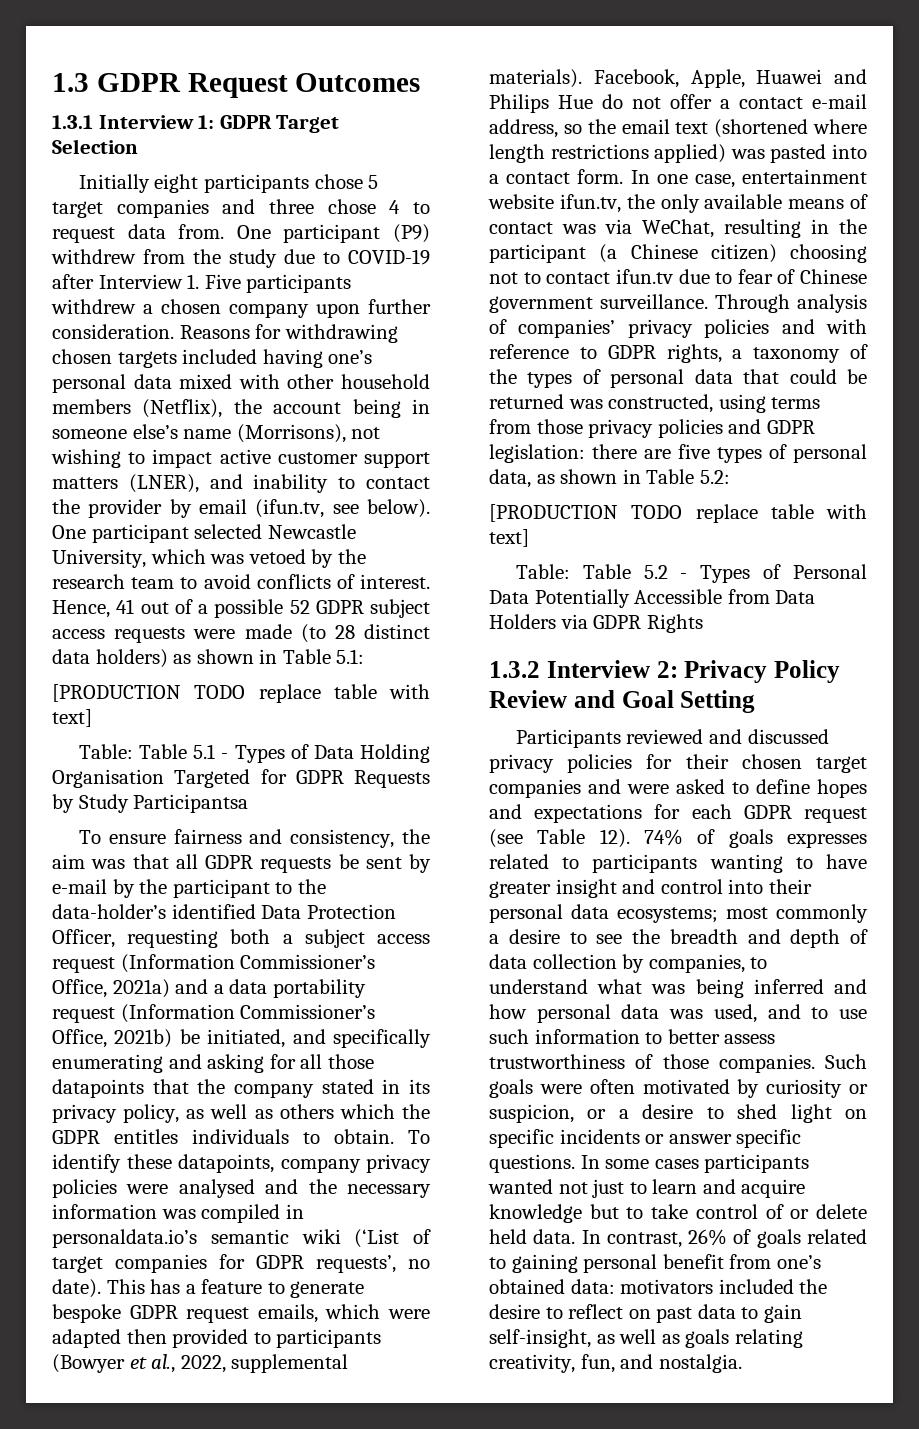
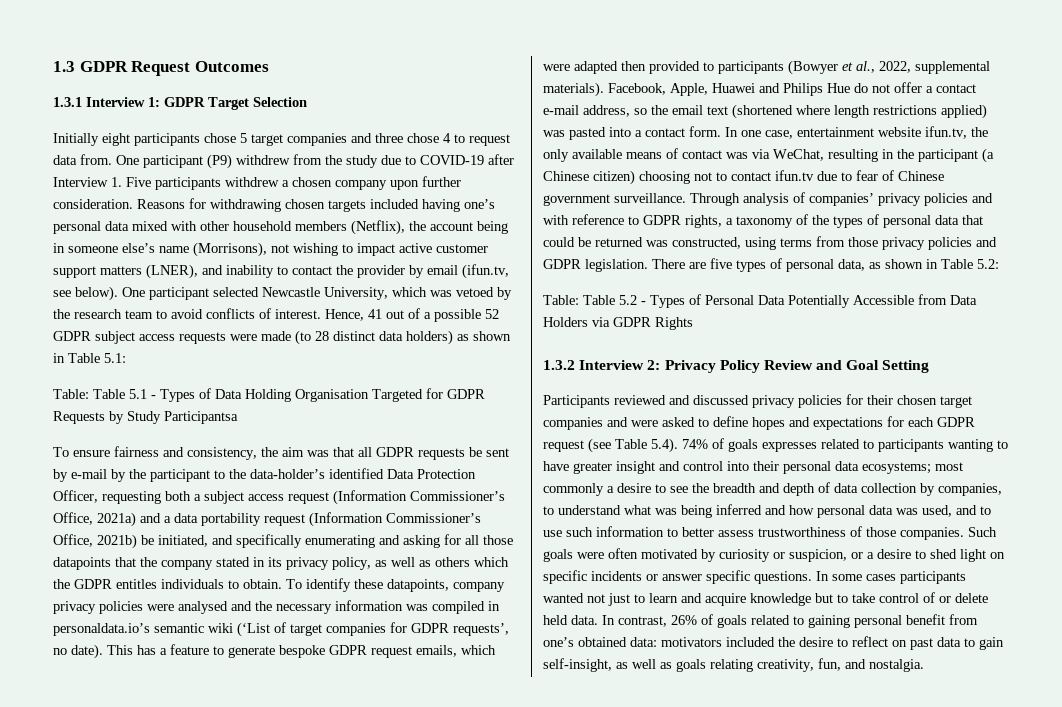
  Hence, 41 out of a possible 52 GDPR subject access requests were made (to 28 distinct data holders) as shown in Table 5.1:
- [PRODUCTION TODO replace table with text]
- Through analysis of companies’ privacy policies and with reference to GDPR rights, a taxonomy of the types of personal data that could be returned was constructed, using terms from those privacy policies and GDPR legislation: there are five types of personal data, as shown in Table 5.2:
- [PRODUCTION TODO replace table with text]
+ Through analysis of companies’ privacy policies and with reference to GDPR rights, a taxonomy of the types of personal data that could be returned was constructed, using terms from those privacy policies and GDPR legislation. There are five types of personal data, as shown in Table 5.2:
- Participants reviewed and discussed privacy policies for their chosen target companies and were asked to define hopes and expectations for each GDPR request (see Table 12). 74% of goals expresses related to participants wanting to have greater insight and control into their personal data ecosystems;
+ Participants reviewed and discussed privacy policies for their chosen target companies and were asked to define hopes and expectations for each GDPR request (see Table 5.4). 74% of goals expresses related to participants wanting to have greater insight and control into their personal data ecosystems;

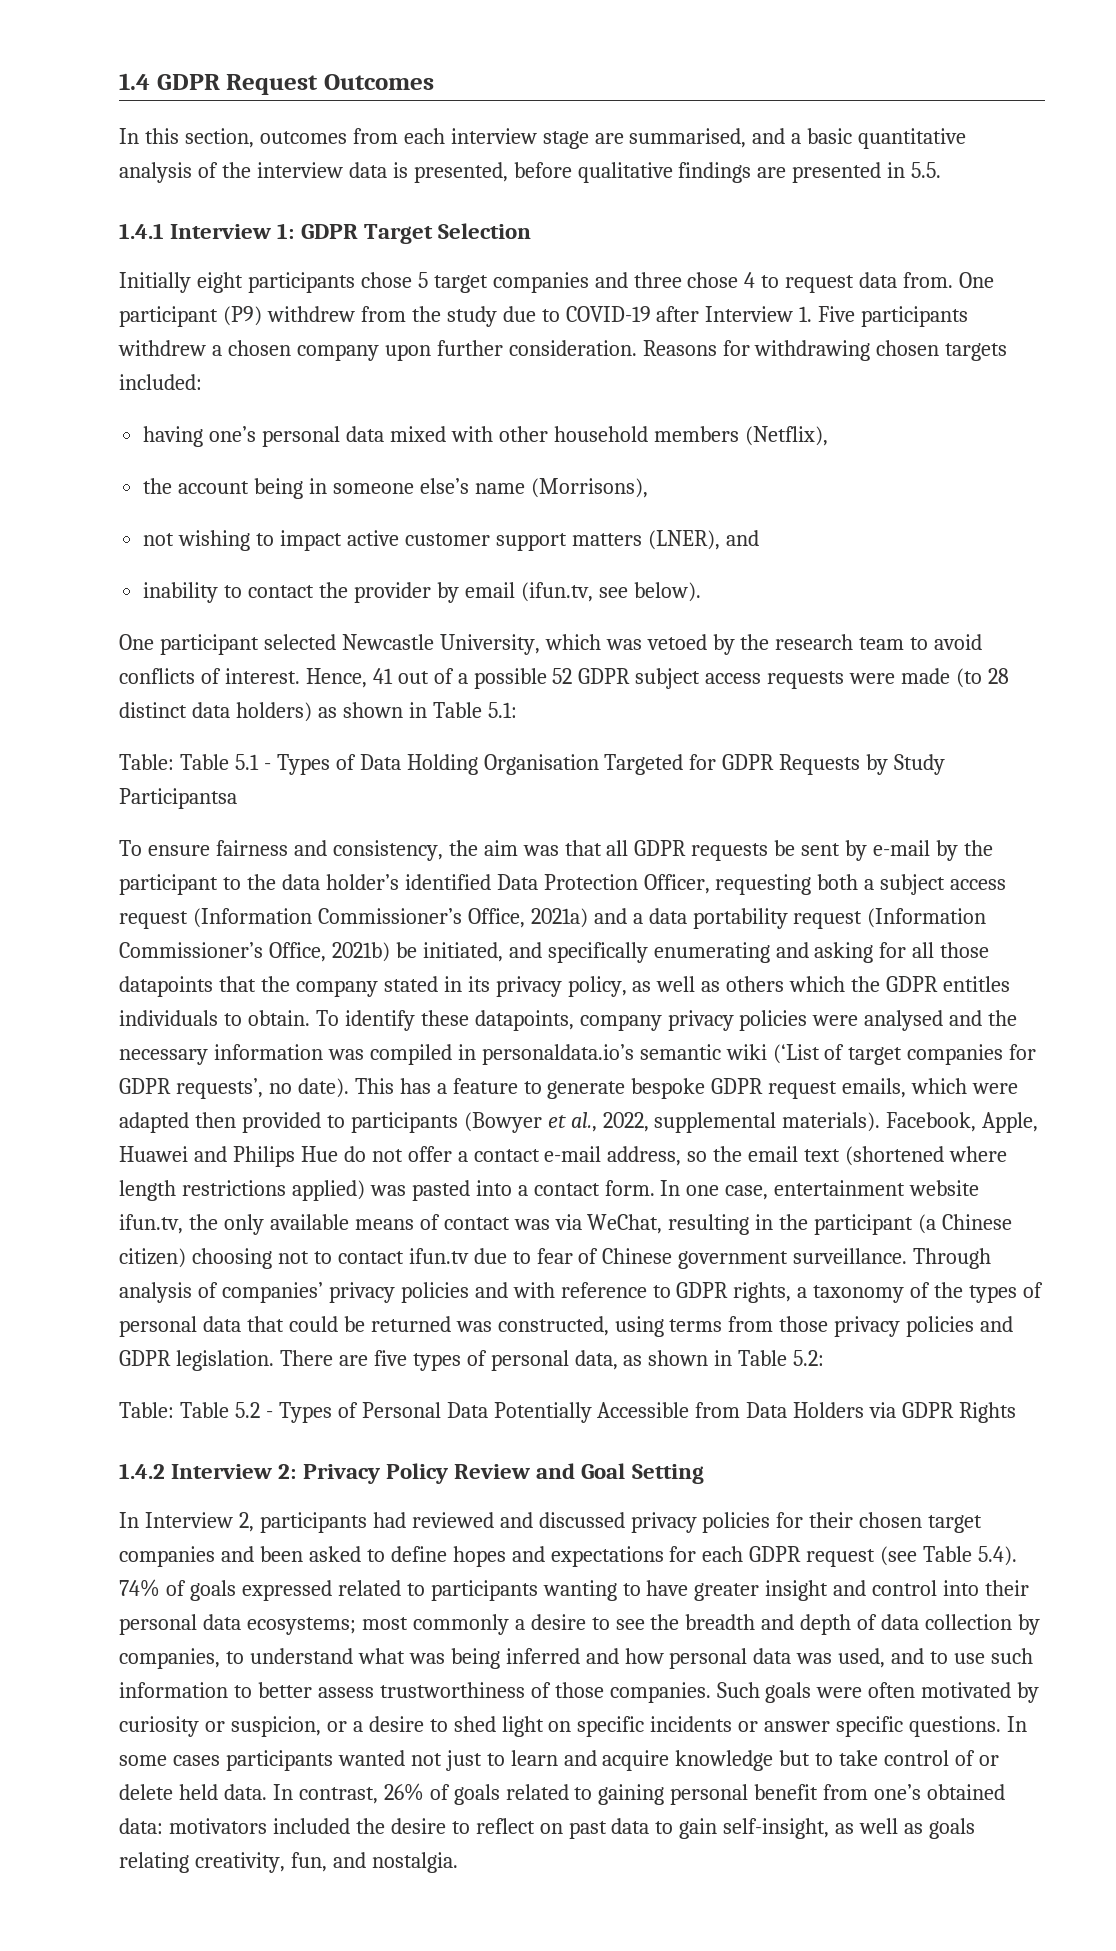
- 1.3 GDPR Request Outcomes
+ 1.4 GDPR Request Outcomes
- 1.3.1 Interview 1: GDPR Target Selection
+ In this section, outcomes from each interview stage are summarised, and a basic quantitative analysis of the interview data is presented, before qualitative findings are presented in 5.5.
+ 1.4.1 Interview 1: GDPR Target Selection
- Reasons for withdrawing chosen targets included having one’s personal data mixed with other household members (Netflix), the account being in someone else’s name (Morrisons), not wishing to impact active customer support matters (LNER), and inability to contact the provider by email (ifun.tv, see below). One participant selected Newcastle University, which was vetoed by the research team to avoid conflicts of interest.
+ Reasons for withdrawing chosen targets included:
+ having one’s personal data mixed with other household members (Netflix),
+ the account being in someone else’s name (Morrisons),
+ not wishing to impact active customer support matters (LNER), and
+ inability to contact the provider by email (ifun.tv, see below).
+ One participant selected Newcastle University, which was vetoed by the research team to avoid conflicts of interest.
- To ensure fairness and consistency, the aim was that all GDPR requests be sent by e-mail by the participant to the data-holder’s identified Data Protection Officer, requesting both a subject access request (Information Commissioner’s Office, 2021a) and a data portability request (Information Commissioner’s Office, 2021b) be initiated, and specifically enumerating and asking for all those datapoints that the company stated in its privacy policy, as well as others which the GDPR entitles individuals to obtain.
+ To ensure fairness and consistency, the aim was that all GDPR requests be sent by e-mail by the participant to the data holder’s identified Data Protection Officer, requesting both a subject access request (Information Commissioner’s Office, 2021a) and a data portability request (Information Commissioner’s Office, 2021b) be initiated, and specifically enumerating and asking for all those datapoints that the company stated in its privacy policy, as well as others which the GDPR entitles individuals to obtain.
- 1.3.2 Interview 2: Privacy Policy Review and Goal Setting
+ 1.4.2 Interview 2: Privacy Policy Review and Goal Setting
- Participants reviewed and discussed privacy policies for their chosen target companies and were asked to define hopes and expectations for each GDPR request (see Table 5.4). 74% of goals expresses related to participants wanting to have greater insight and control into their personal data ecosystems;
+ In Interview 2, participants had reviewed and discussed privacy policies for their chosen target companies and been asked to define hopes and expectations for each GDPR request (see Table 5.4). 74% of goals expressed related to participants wanting to have greater insight and control into their personal data ecosystems;

